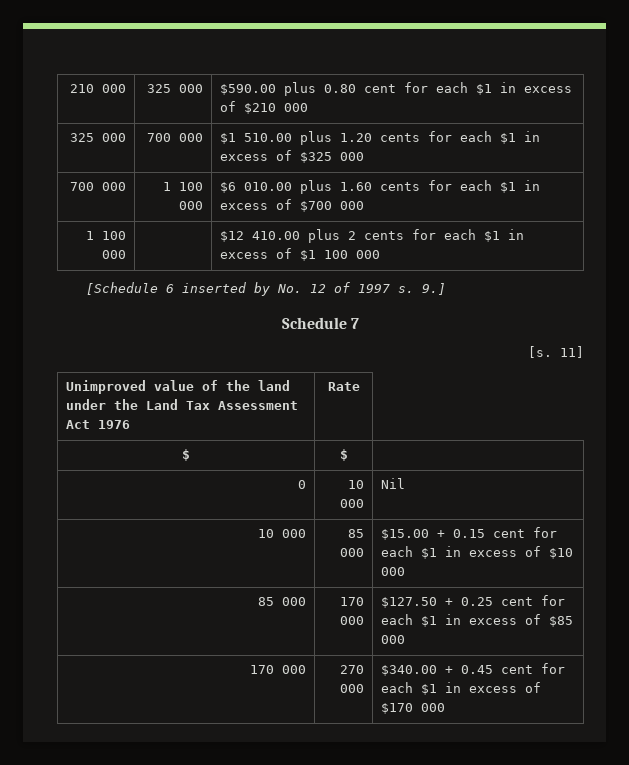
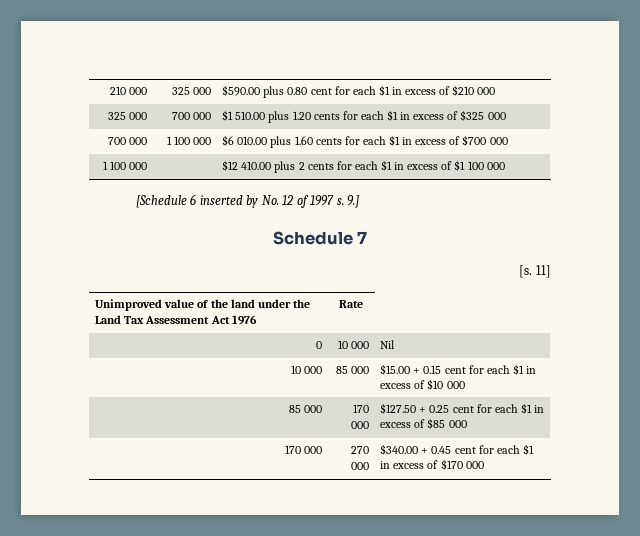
- $ | $ |

